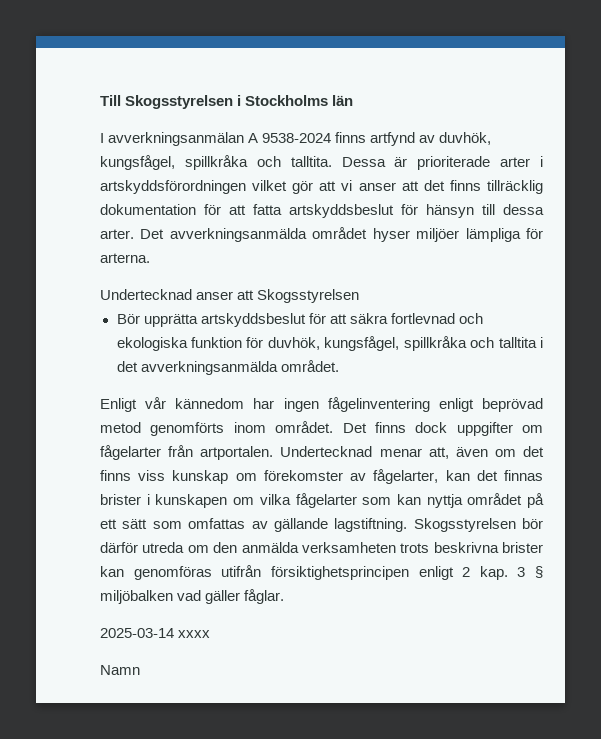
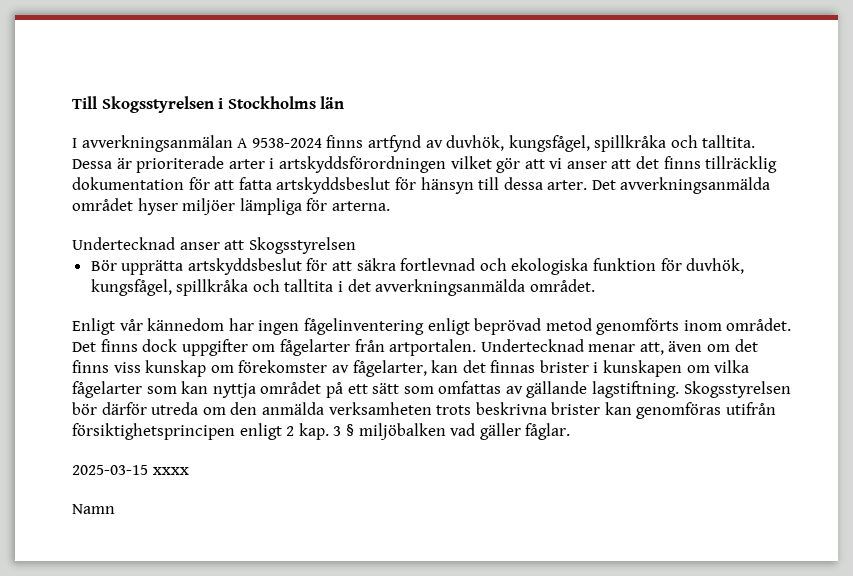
- 2025-03-14 xxxx
+ 2025-03-15 xxxx

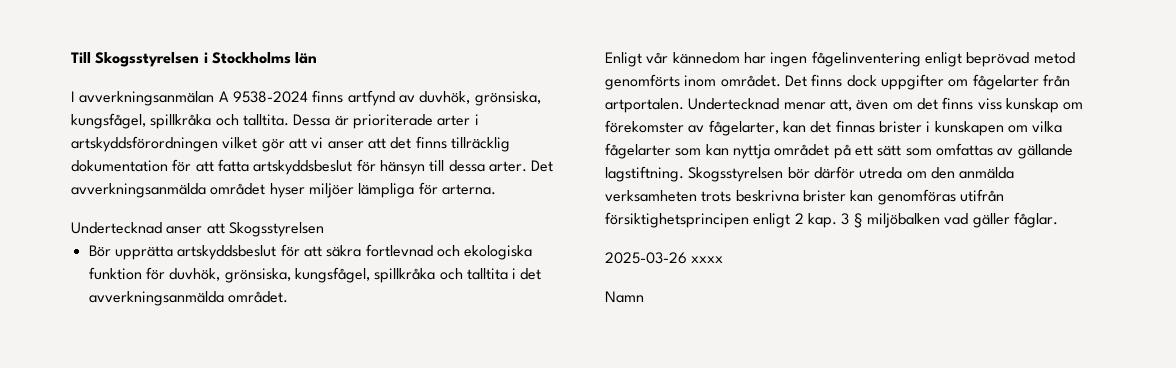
- I avverkningsanmälan A 9538-2024 finns artfynd av duvhök, kungsfågel, spillkråka och talltita.
+ I avverkningsanmälan A 9538-2024 finns artfynd av duvhök, grönsiska, kungsfågel, spillkråka och talltita.
- Bör upprätta artskyddsbeslut för att säkra fortlevnad och ekologiska funktion för duvhök, kungsfågel, spillkråka och talltita i det avverkningsanmälda området.
+ Bör upprätta artskyddsbeslut för att säkra fortlevnad och ekologiska funktion för duvhök, grönsiska, kungsfågel, spillkråka och talltita i det avverkningsanmälda området.
- 2025-03-15 xxxx
+ 2025-03-26 xxxx

